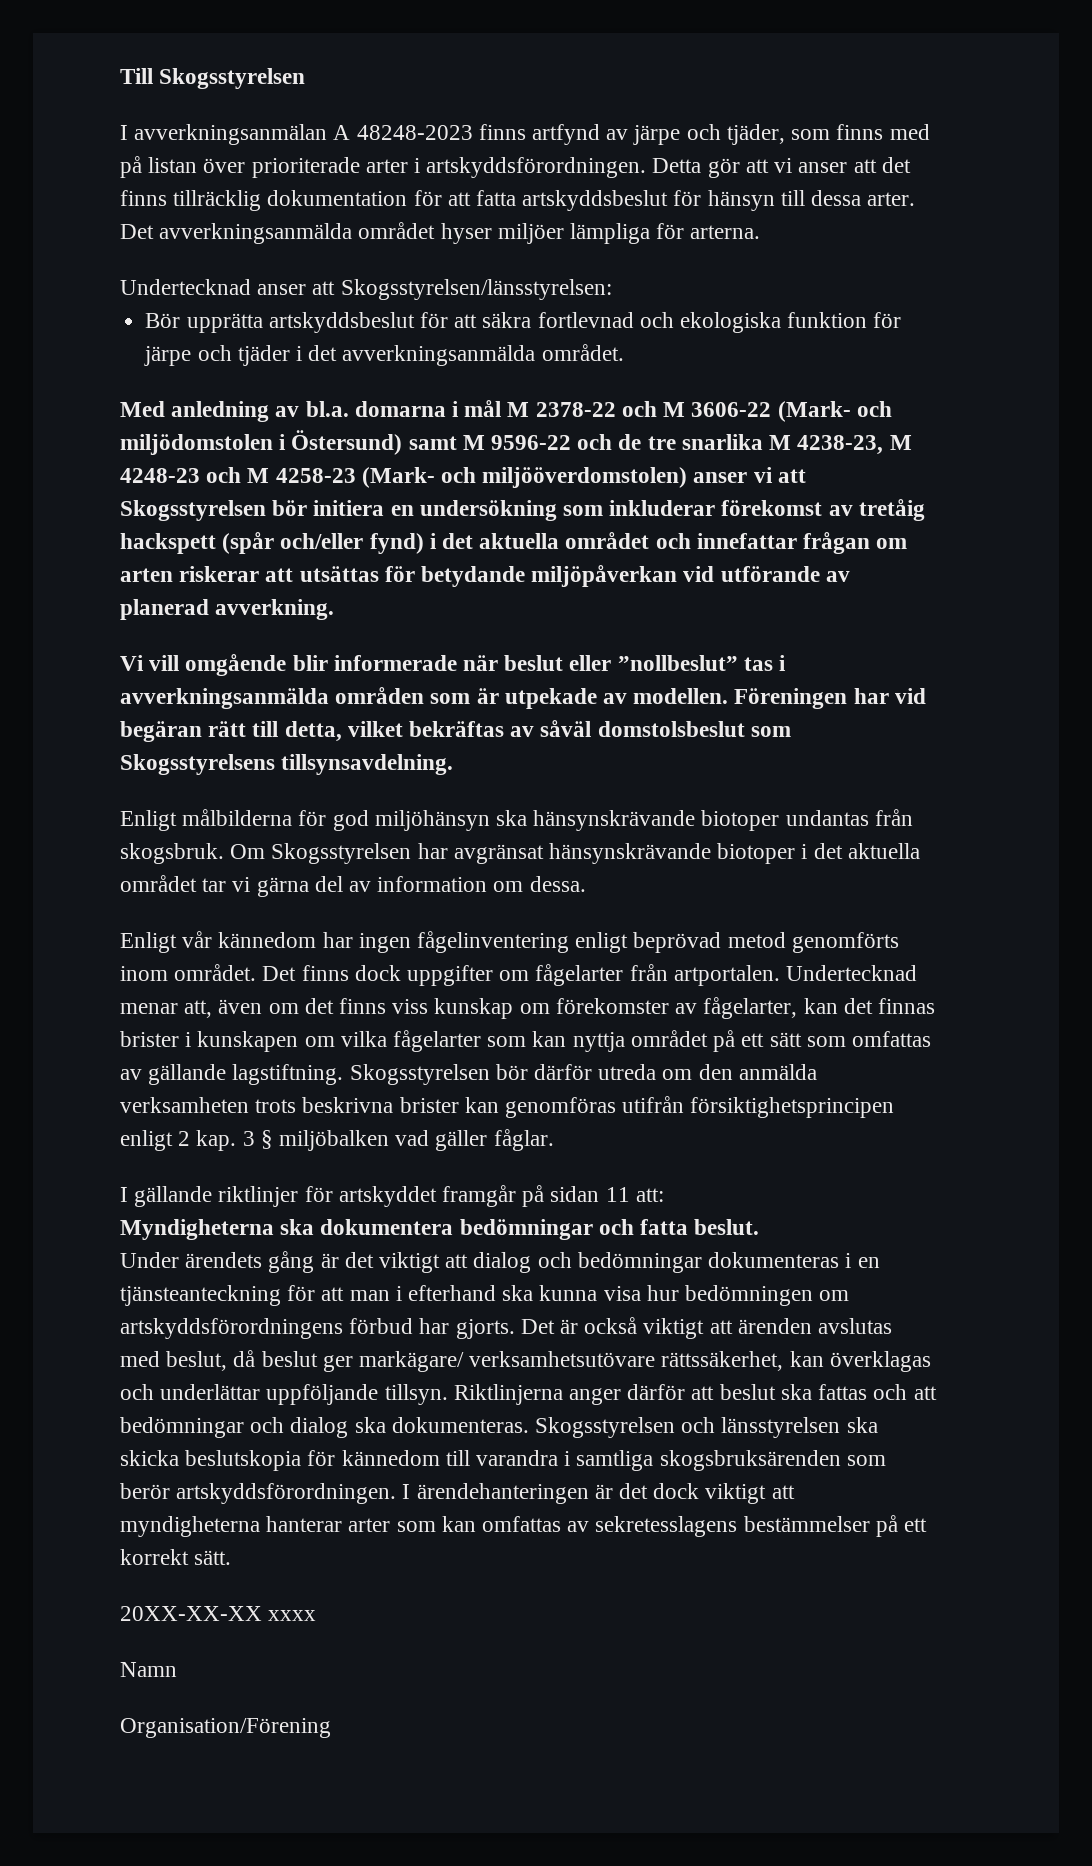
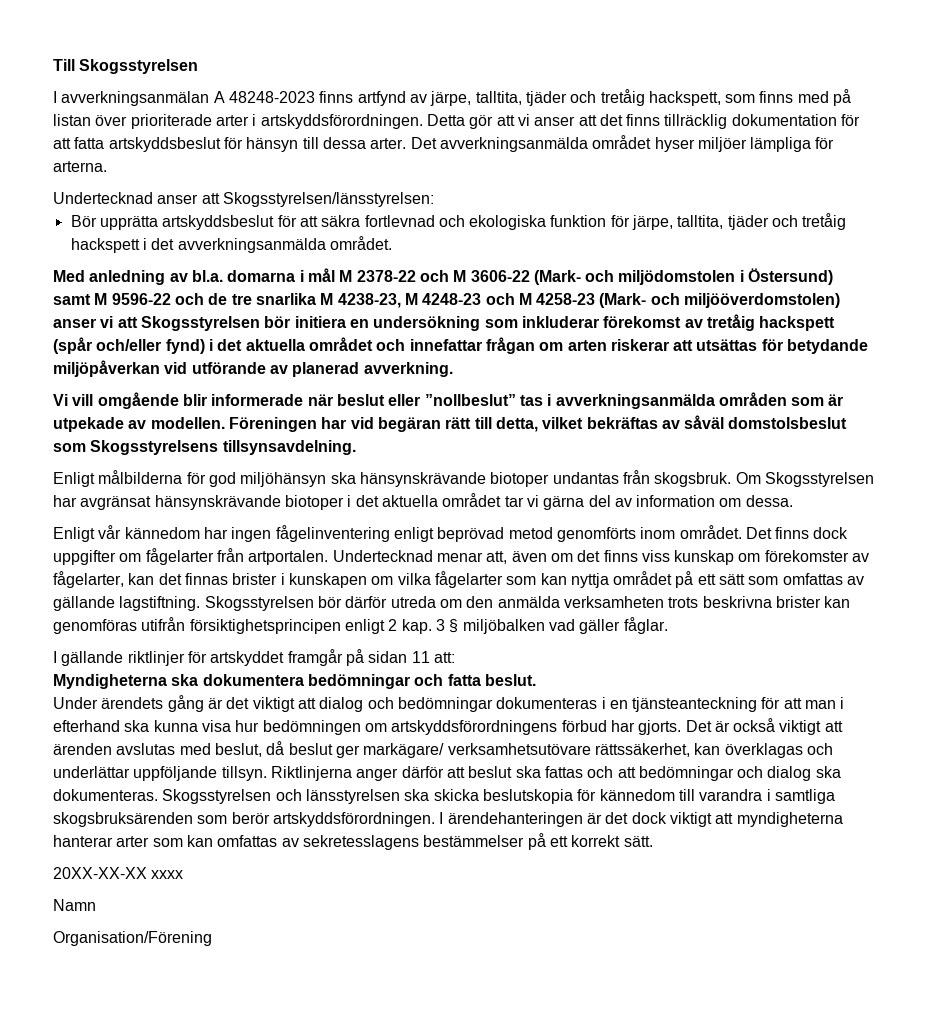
- I avverkningsanmälan A 48248-2023 finns artfynd av järpe och tjäder, som finns med på listan över prioriterade arter i artskyddsförordningen.
+ I avverkningsanmälan A 48248-2023 finns artfynd av järpe, talltita, tjäder och tretåig hackspett, som finns med på listan över prioriterade arter i artskyddsförordningen.
- Bör upprätta artskyddsbeslut för att säkra fortlevnad och ekologiska funktion för järpe och tjäder i det avverkningsanmälda området.
+ Bör upprätta artskyddsbeslut för att säkra fortlevnad och ekologiska funktion för järpe, talltita, tjäder och tretåig hackspett i det avverkningsanmälda området.

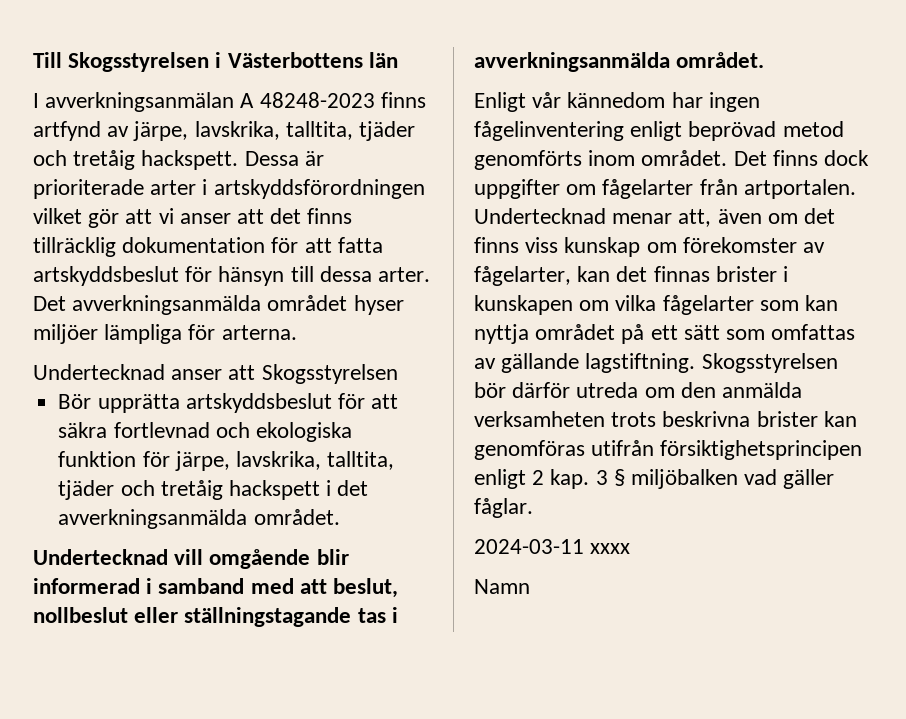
- Till Skogsstyrelsen
+ Till Skogsstyrelsen i Västerbottens län
- I avverkningsanmälan A 48248-2023 finns artfynd av järpe, talltita, tjäder och tretåig hackspett, som finns med på listan över prioriterade arter i artskyddsförordningen. Detta gör att vi anser att det finns tillräcklig dokumentation för att fatta artskyddsbeslut för hänsyn till dessa arter.
+ I avverkningsanmälan A 48248-2023 finns artfynd av järpe, lavskrika, talltita, tjäder och tretåig hackspett. Dessa är prioriterade arter i artskyddsförordningen vilket gör att vi anser att det finns tillräcklig dokumentation för att fatta artskyddsbeslut för hänsyn till dessa arter.
- Undertecknad anser att Skogsstyrelsen/länsstyrelsen:
+ Undertecknad anser att Skogsstyrelsen
- Bör upprätta artskyddsbeslut för att säkra fortlevnad och ekologiska funktion för järpe, talltita, tjäder och tretåig hackspett i det avverkningsanmälda området.
+ Bör upprätta artskyddsbeslut för att säkra fortlevnad och ekologiska funktion för järpe, lavskrika, talltita, tjäder och tretåig hackspett i det avverkningsanmälda området.
- Med anledning av bl.a. domarna i mål M 2378-22 och M 3606-22 (Mark- och miljödomstolen i Östersund) samt M 9596-22 och de tre snarlika M 4238-23, M 4248-23 och M 4258-23 (Mark- och miljööverdomstolen) anser vi att Skogsstyrelsen bör initiera en undersökning som inkluderar förekomst av tretåig hackspett (spår och/eller fynd) i det aktuella området och innefattar frågan om arten riskerar att utsättas för betydande miljöpåverkan vid utförande av planerad avverkning.
- Vi vill omgående blir informerade när beslut eller ”nollbeslut” tas i avverkningsanmälda områden som är utpekade av modellen. Föreningen har vid begäran rätt till detta, vilket bekräftas av såväl domstolsbeslut som Skogsstyrelsens tillsynsavdelning.
- Enligt målbilderna för god miljöhänsyn ska hänsynskrävande biotoper undantas från skogsbruk. Om Skogsstyrelsen har avgränsat hänsynskrävande biotoper i det aktuella området tar vi gärna del av information om dessa.
+ Undertecknad vill omgående blir informerad i samband med att beslut, nollbeslut eller ställningstagande tas i avverkningsanmälda området.
- I gällande riktlinjer för artskyddet framgår på sidan 11 att:
- Myndigheterna ska dokumentera bedömningar och fatta beslut.
- Under ärendets gång är det viktigt att dialog och bedömningar dokumenteras i en tjänsteanteckning för att man i efterhand ska kunna visa hur bedömningen om artskyddsförordningens förbud har gjorts. Det är också viktigt att ärenden avslutas med beslut, då beslut ger markägare/ verksamhetsutövare rättssäkerhet, kan överklagas och underlättar uppföljande tillsyn. Riktlinjerna anger därför att beslut ska fattas och att bedömningar och dialog ska dokumenteras. Skogsstyrelsen och länsstyrelsen ska skicka beslutskopia för kännedom till varandra i samtliga skogsbruksärenden som berör artskyddsförordningen. I ärendehanteringen är det dock viktigt att myndigheterna hanterar arter som kan omfattas av sekretesslagens bestämmelser på ett korrekt sätt.
- 20XX-XX-XX xxxx
+ 2024-03-11 xxxx
- Organisation/Förening

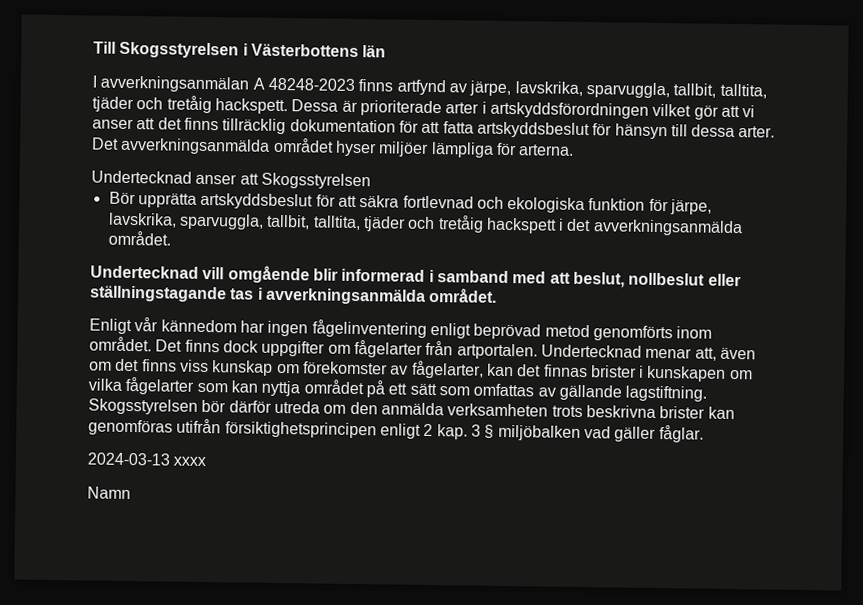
- I avverkningsanmälan A 48248-2023 finns artfynd av järpe, lavskrika, talltita, tjäder och tretåig hackspett.
+ I avverkningsanmälan A 48248-2023 finns artfynd av järpe, lavskrika, sparvuggla, tallbit, talltita, tjäder och tretåig hackspett.
- Bör upprätta artskyddsbeslut för att säkra fortlevnad och ekologiska funktion för järpe, lavskrika, talltita, tjäder och tretåig hackspett i det avverkningsanmälda området.
+ Bör upprätta artskyddsbeslut för att säkra fortlevnad och ekologiska funktion för järpe, lavskrika, sparvuggla, tallbit, talltita, tjäder och tretåig hackspett i det avverkningsanmälda området.
- 2024-03-11 xxxx
+ 2024-03-13 xxxx

